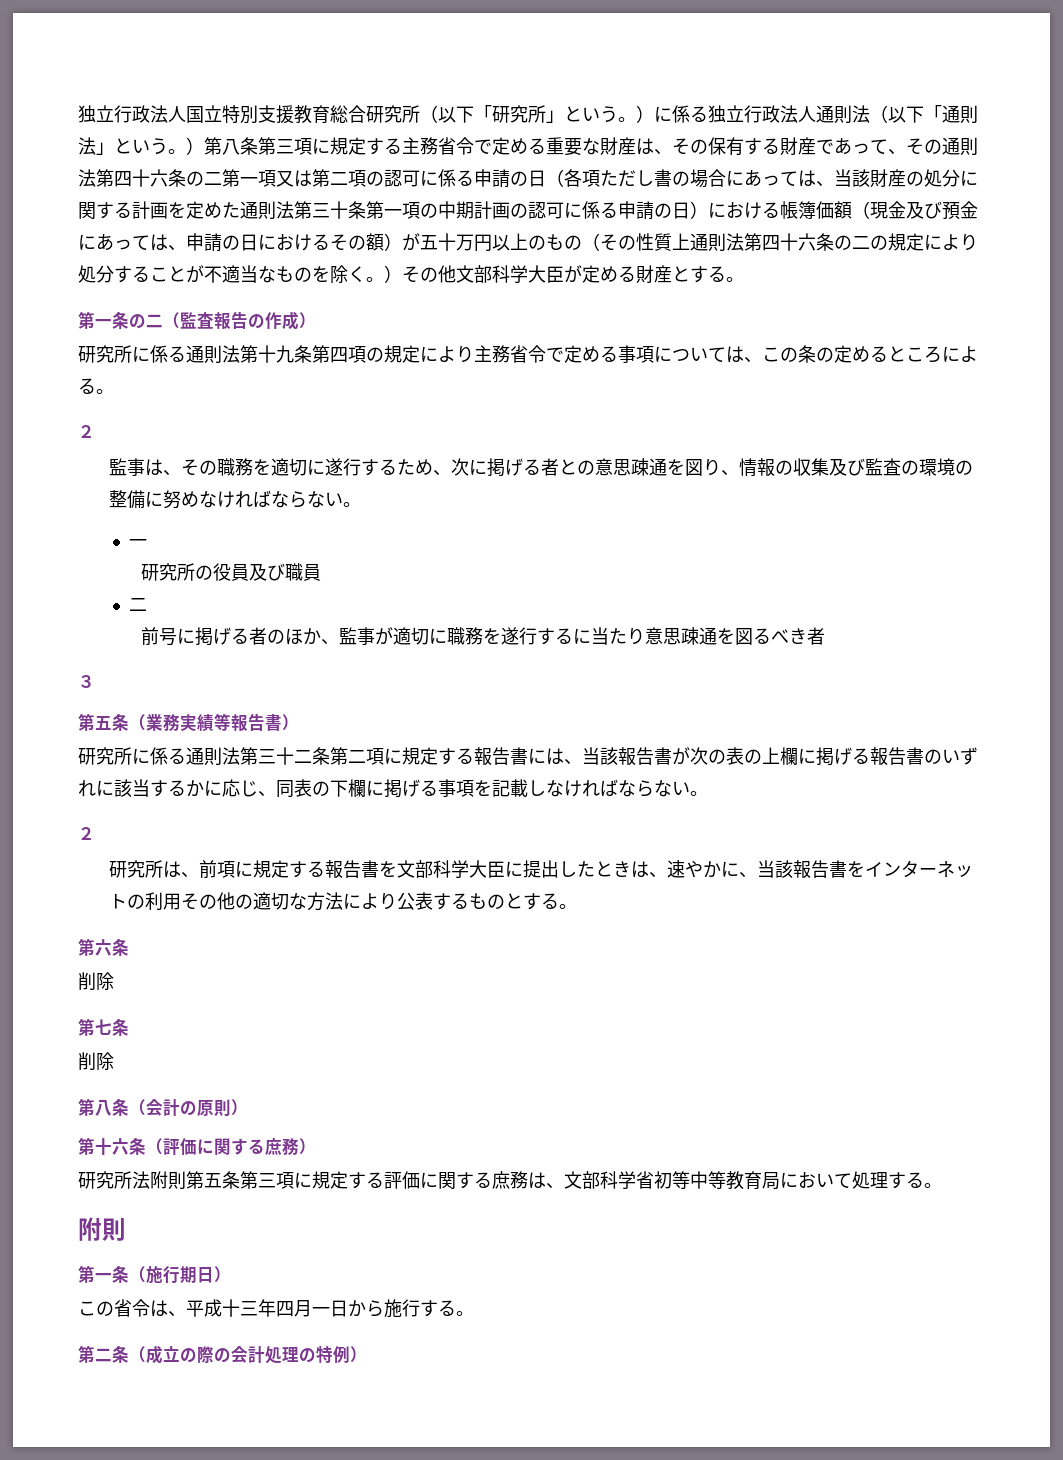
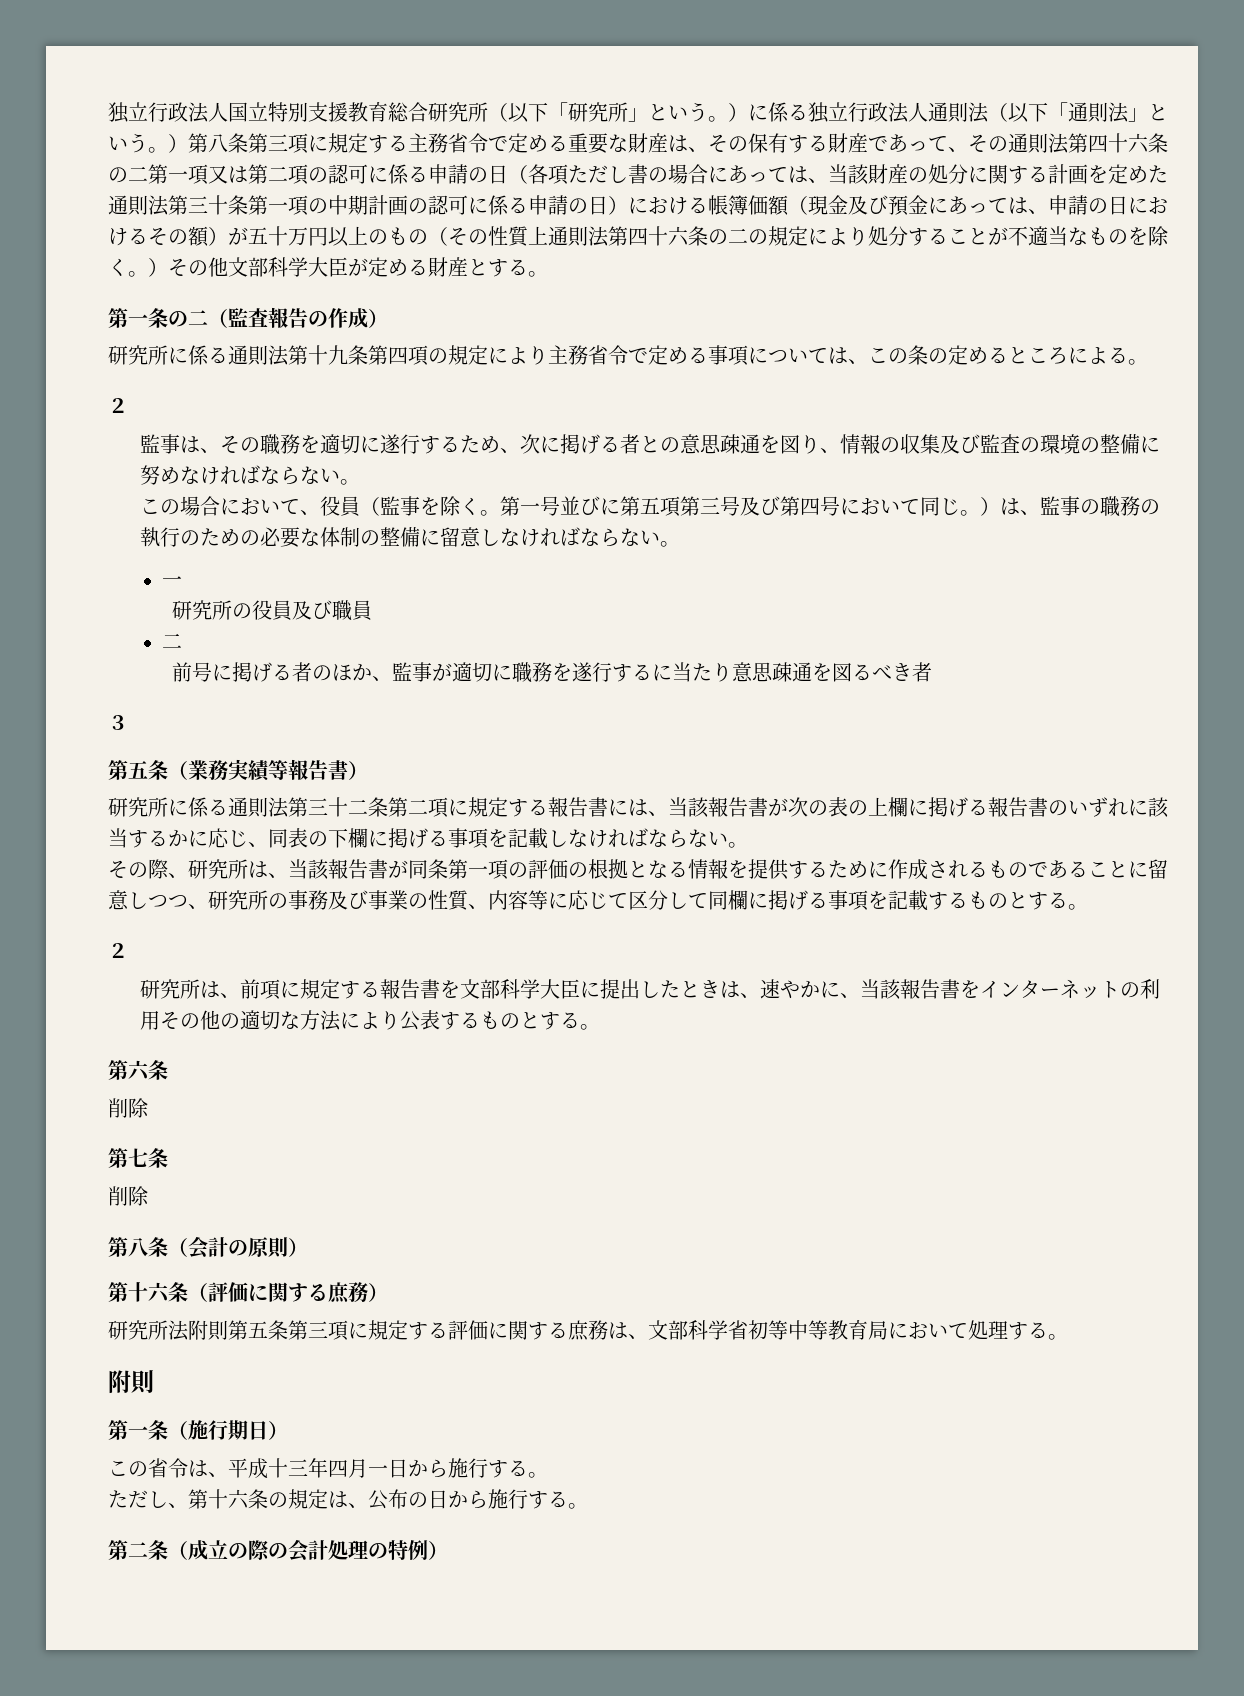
+ この場合において、役員（監事を除く。第一号並びに第五項第三号及び第四号において同じ。）は、監事の職務の執行のための必要な体制の整備に留意しなければならない。
+ その際、研究所は、当該報告書が同条第一項の評価の根拠となる情報を提供するために作成されるものであることに留意しつつ、研究所の事務及び事業の性質、内容等に応じて区分して同欄に掲げる事項を記載するものとする。
+ ただし、第十六条の規定は、公布の日から施行する。

